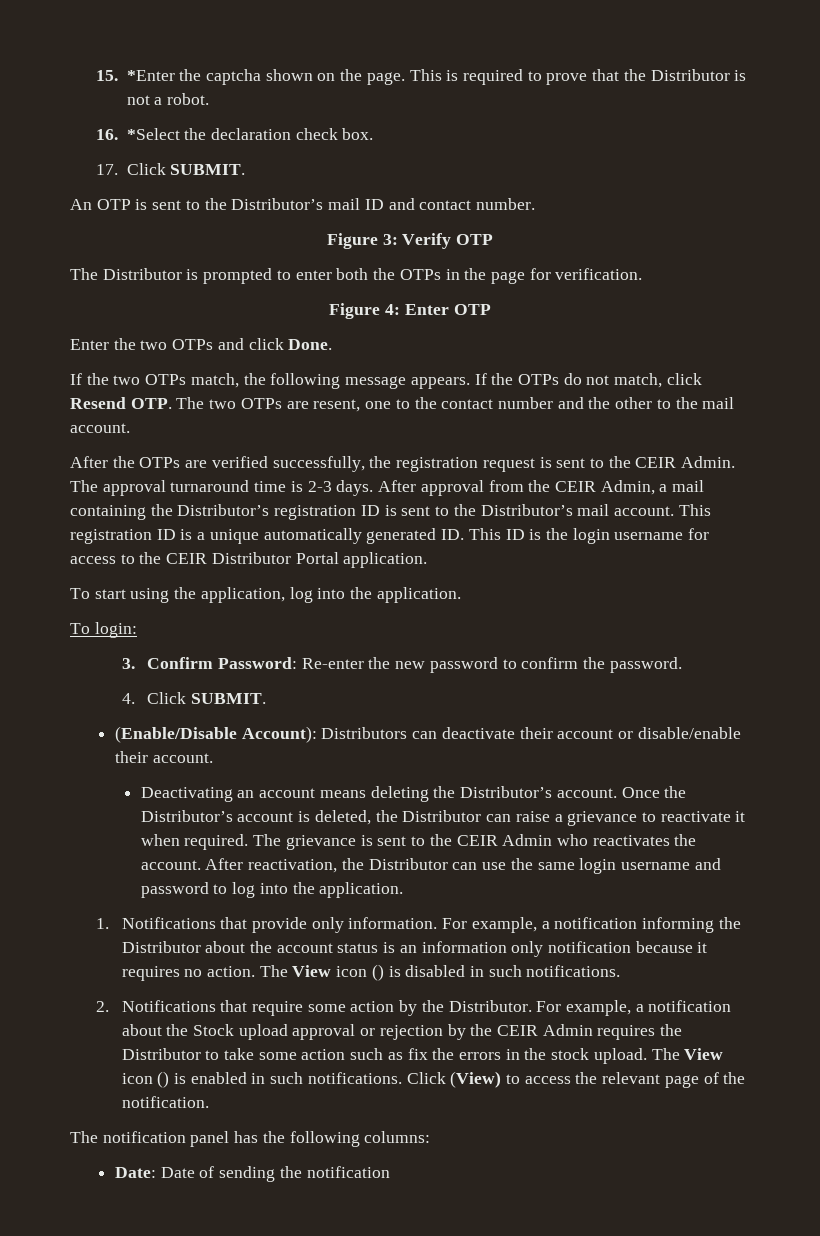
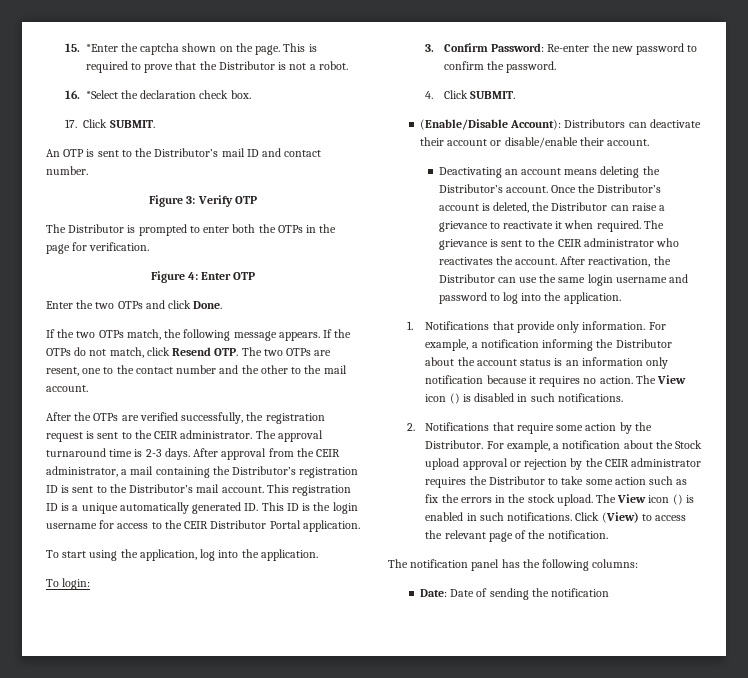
- After the OTPs are verified successfully, the registration request is sent to the CEIR Admin.
+ After the OTPs are verified successfully, the registration request is sent to the CEIR administrator.
- After approval from the CEIR Admin, a mail containing the Distributor’s registration ID is sent to the Distributor’s mail account.
+ After approval from the CEIR administrator, a mail containing the Distributor’s registration ID is sent to the Distributor’s mail account.
- The grievance is sent to the CEIR Admin who reactivates the account.
+ The grievance is sent to the CEIR administrator who reactivates the account.
- For example, a notification about the Stock upload approval or rejection by the CEIR Admin requires the Distributor to take some action such as fix the errors in the stock upload.
+ For example, a notification about the Stock upload approval or rejection by the CEIR administrator requires the Distributor to take some action such as fix the errors in the stock upload.

